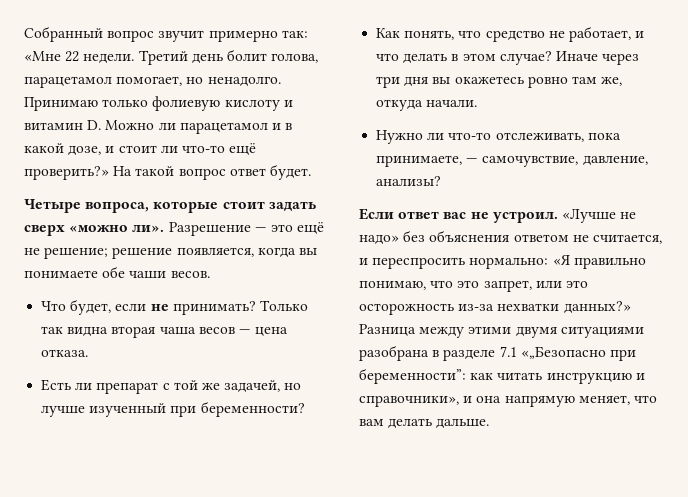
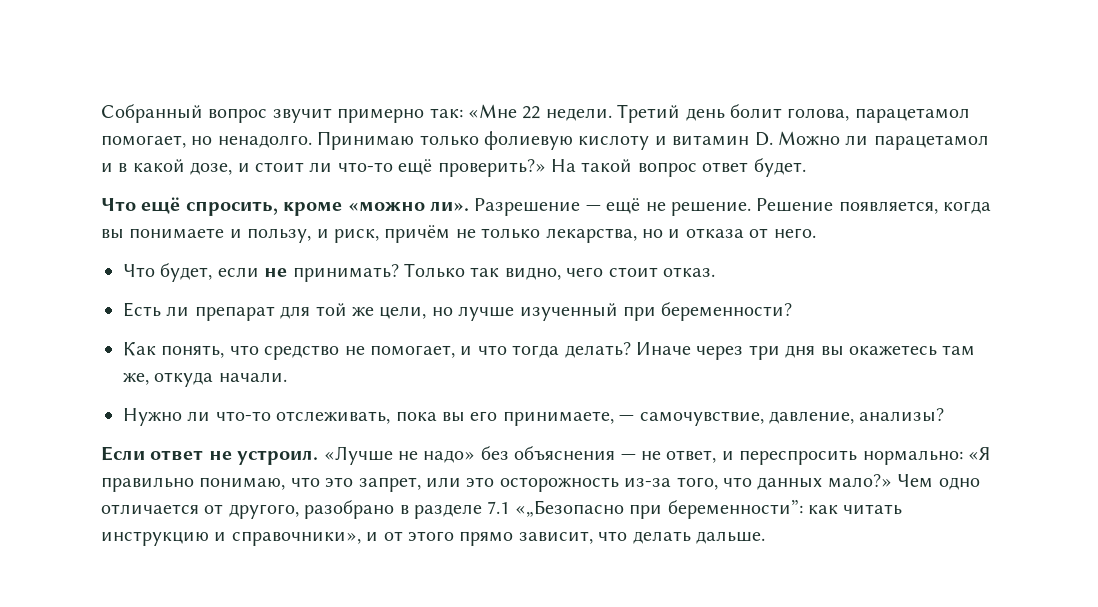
- Четыре вопроса, которые стоит задать сверх «можно ли».
+ Что ещё спросить, кроме «можно ли».
- Разрешение — это ещё не решение; решение появляется, когда вы понимаете обе чаши весов.
+ Разрешение — ещё не решение. Решение появляется, когда вы понимаете и пользу, и риск, причём не только лекарства, но и отказа от него.
- Только так видна вторая чаша весов — цена отказа.
+ Только так видно, чего стоит отказ.
- Есть ли препарат с той же задачей, но лучше изученный при беременности?
+ Есть ли препарат для той же цели, но лучше изученный при беременности?
- Как понять, что средство не работает, и что делать в этом случае?
+ Как понять, что средство не помогает, и что тогда делать?
- Иначе через три дня вы окажетесь ровно там же, откуда начали.
+ Иначе через три дня вы окажетесь там же, откуда начали.
- Нужно ли что-то отслеживать, пока принимаете, — самочувствие, давление, анализы?
+ Нужно ли что-то отслеживать, пока вы его принимаете, — самочувствие, давление, анализы?
- Если ответ вас не устроил.
+ Если ответ не устроил.
- «Лучше не надо» без объяснения ответом не считается, и переспросить нормально: «Я правильно понимаю, что это запрет, или это осторожность из-за нехватки данных?» Разница между этими двумя ситуациями разобрана в разделе 7.1 «„Безопасно при беременности”: как читать инструкцию и справочники», и она напрямую меняет, что вам делать дальше.
+ «Лучше не надо» без объяснения — не ответ, и переспросить нормально: «Я правильно понимаю, что это запрет, или это осторожность из-за того, что данных мало?» Чем одно отличается от другого, разобрано в разделе 7.1 «„Безопасно при беременности”: как читать инструкцию и справочники», и от этого прямо зависит, что делать дальше.

